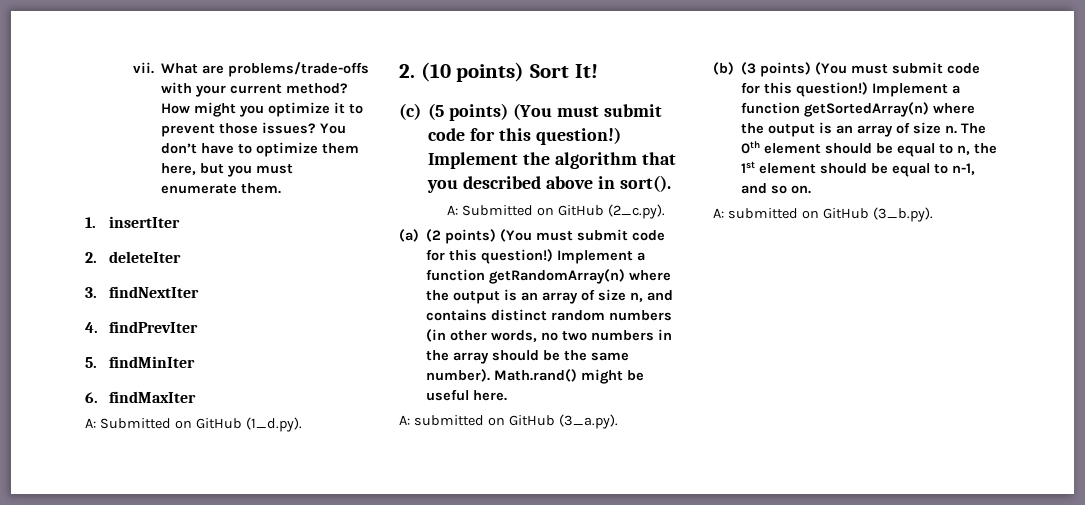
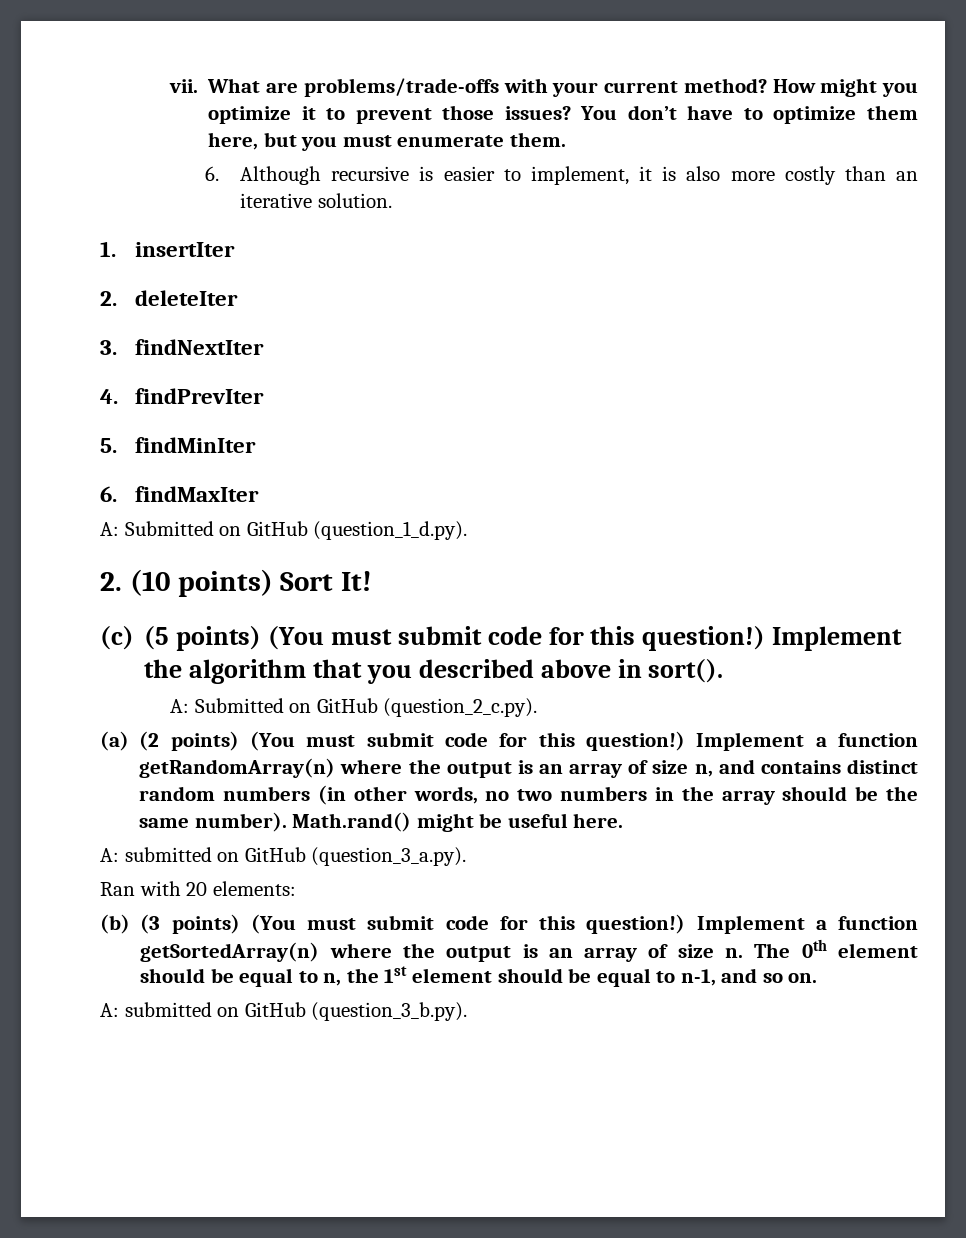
+ 6. Although recursive is easier to implement, it is also more costly than an iterative solution.
- A: Submitted on GitHub (1_d.py).
+ A: Submitted on GitHub (question_1_d.py).
- A: Submitted on GitHub (2_c.py).
+ A: Submitted on GitHub (question_2_c.py).
- A: submitted on GitHub (3_a.py).
+ A: submitted on GitHub (question_3_a.py).
+ Ran with 20 elements:
- A: submitted on GitHub (3_b.py).
+ A: submitted on GitHub (question_3_b.py).

